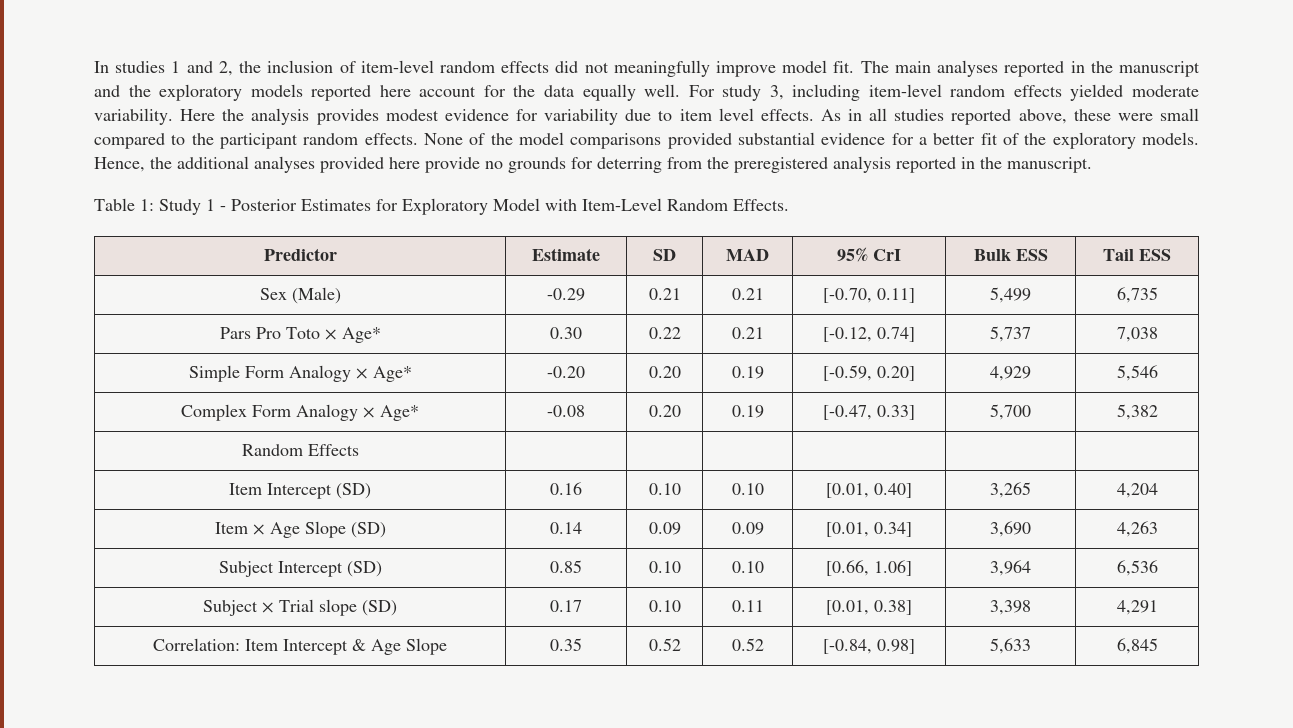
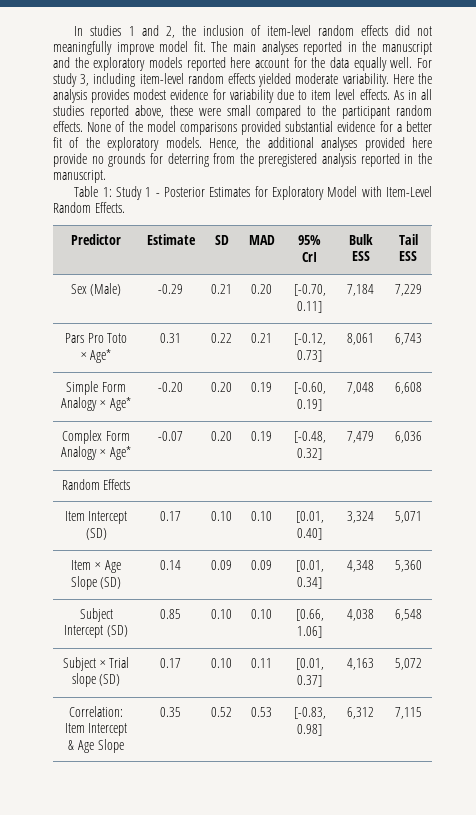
- Sex (Male) | -0.29 | 0.21 | 0.21 | [-0.70, 0.11] | 5,499 | 6,735
+ Sex (Male) | -0.29 | 0.21 | 0.20 | [-0.70, 0.11] | 7,184 | 7,229
- Pars Pro Toto × Age* | 0.30 | 0.22 | 0.21 | [-0.12, 0.74] | 5,737 | 7,038
+ Pars Pro Toto × Age* | 0.31 | 0.22 | 0.21 | [-0.12, 0.73] | 8,061 | 6,743
- Simple Form Analogy × Age* | -0.20 | 0.20 | 0.19 | [-0.59, 0.20] | 4,929 | 5,546
+ Simple Form Analogy × Age* | -0.20 | 0.20 | 0.19 | [-0.60, 0.19] | 7,048 | 6,608
- Complex Form Analogy × Age* | -0.08 | 0.20 | 0.19 | [-0.47, 0.33] | 5,700 | 5,382
+ Complex Form Analogy × Age* | -0.07 | 0.20 | 0.19 | [-0.48, 0.32] | 7,479 | 6,036
- Item Intercept (SD) | 0.16 | 0.10 | 0.10 | [0.01, 0.40] | 3,265 | 4,204
+ Item Intercept (SD) | 0.17 | 0.10 | 0.10 | [0.01, 0.40] | 3,324 | 5,071
- Item × Age Slope (SD) | 0.14 | 0.09 | 0.09 | [0.01, 0.34] | 3,690 | 4,263
+ Item × Age Slope (SD) | 0.14 | 0.09 | 0.09 | [0.01, 0.34] | 4,348 | 5,360
- Subject Intercept (SD) | 0.85 | 0.10 | 0.10 | [0.66, 1.06] | 3,964 | 6,536
+ Subject Intercept (SD) | 0.85 | 0.10 | 0.10 | [0.66, 1.06] | 4,038 | 6,548
- Subject × Trial slope (SD) | 0.17 | 0.10 | 0.11 | [0.01, 0.38] | 3,398 | 4,291
+ Subject × Trial slope (SD) | 0.17 | 0.10 | 0.11 | [0.01, 0.37] | 4,163 | 5,072
- Correlation: Item Intercept & Age Slope | 0.35 | 0.52 | 0.52 | [-0.84, 0.98] | 5,633 | 6,845
+ Correlation: Item Intercept & Age Slope | 0.35 | 0.52 | 0.53 | [-0.83, 0.98] | 6,312 | 7,115

